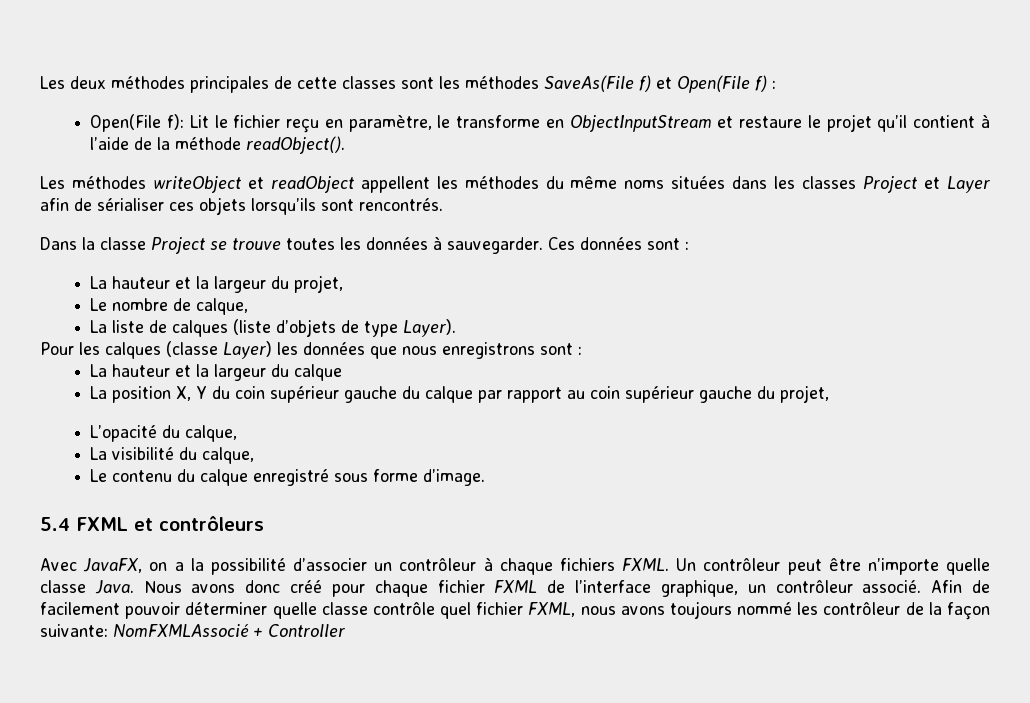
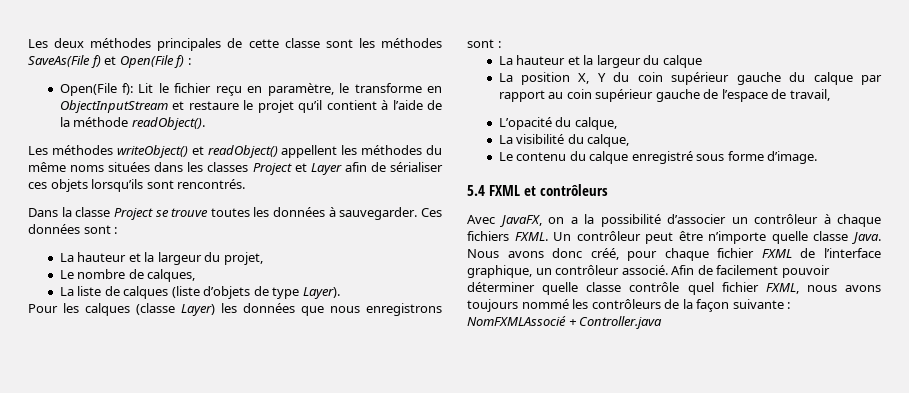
- Les deux méthodes principales de cette classes sont les méthodes SaveAs(File f) et Open(File f) :
+ Les deux méthodes principales de cette classe sont les méthodes SaveAs(File f) et Open(File f) :
- Les méthodes writeObject et readObject appellent les méthodes du même noms situées dans les classes Project et Layer afin de sérialiser ces objets lorsqu’ils sont rencontrés.
+ Les méthodes writeObject() et readObject() appellent les méthodes du même noms situées dans les classes Project et Layer afin de sérialiser ces objets lorsqu’ils sont rencontrés.
- Le nombre de calque,
+ Le nombre de calques,
- La position X, Y du coin supérieur gauche du calque par rapport au coin supérieur gauche du projet,
+ La position X, Y du coin supérieur gauche du calque par rapport au coin supérieur gauche de l’espace de travail,
- Nous avons donc créé pour chaque fichier FXML de l’interface graphique, un contrôleur associé.
+ Nous avons donc créé, pour chaque fichier FXML de l’interface graphique, un contrôleur associé.
- Afin de facilement pouvoir déterminer quelle classe contrôle quel fichier FXML, nous avons toujours nommé les contrôleur de la façon suivante: NomFXMLAssocié + Controller
+ Afin de facilement pouvoir déterminer quelle classe contrôle quel fichier FXML, nous avons toujours nommé les contrôleurs de la façon suivante : NomFXMLAssocié + Controller.java

